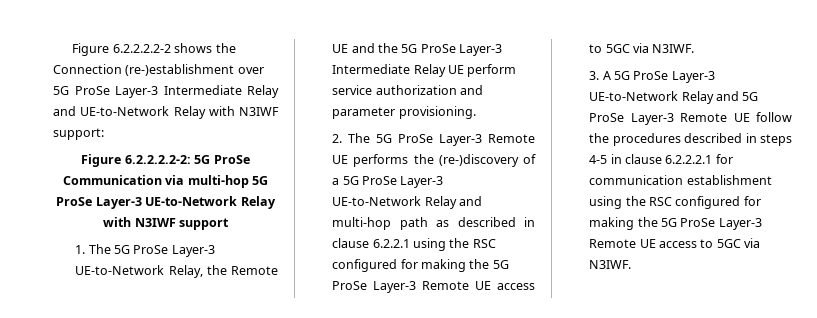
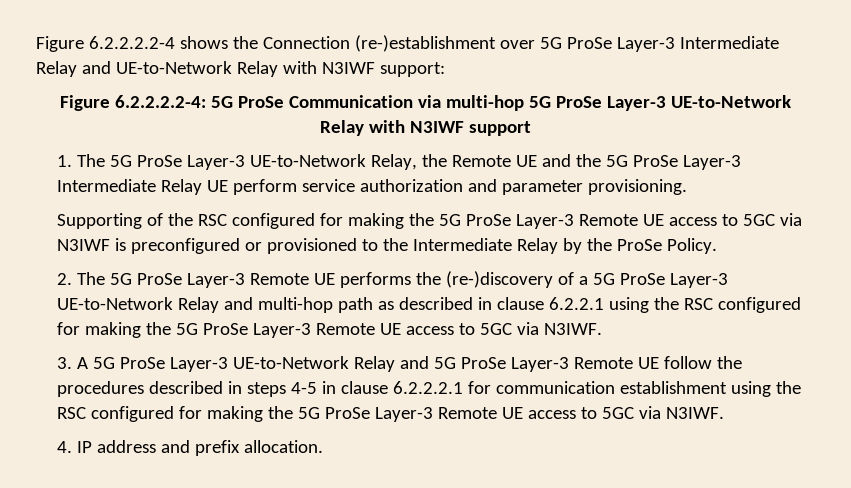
- Figure 6.2.2.2.2-2 shows the Connection (re-)establishment over 5G ProSe Layer-3 Intermediate Relay and UE-to-Network Relay with N3IWF support:
+ Figure 6.2.2.2.2-4 shows the Connection (re-)establishment over 5G ProSe Layer-3 Intermediate Relay and UE-to-Network Relay with N3IWF support:
- Figure 6.2.2.2.2-2: 5G ProSe Communication via multi-hop 5G ProSe Layer-3 UE-to-Network Relay with N3IWF support
+ Figure 6.2.2.2.2-4: 5G ProSe Communication via multi-hop 5G ProSe Layer-3 UE-to-Network Relay with N3IWF support
+ Supporting of the RSC configured for making the 5G ProSe Layer-3 Remote UE access to 5GC via N3IWF is preconfigured or provisioned to the Intermediate Relay by the ProSe Policy.
+ 4. IP address and prefix allocation.

